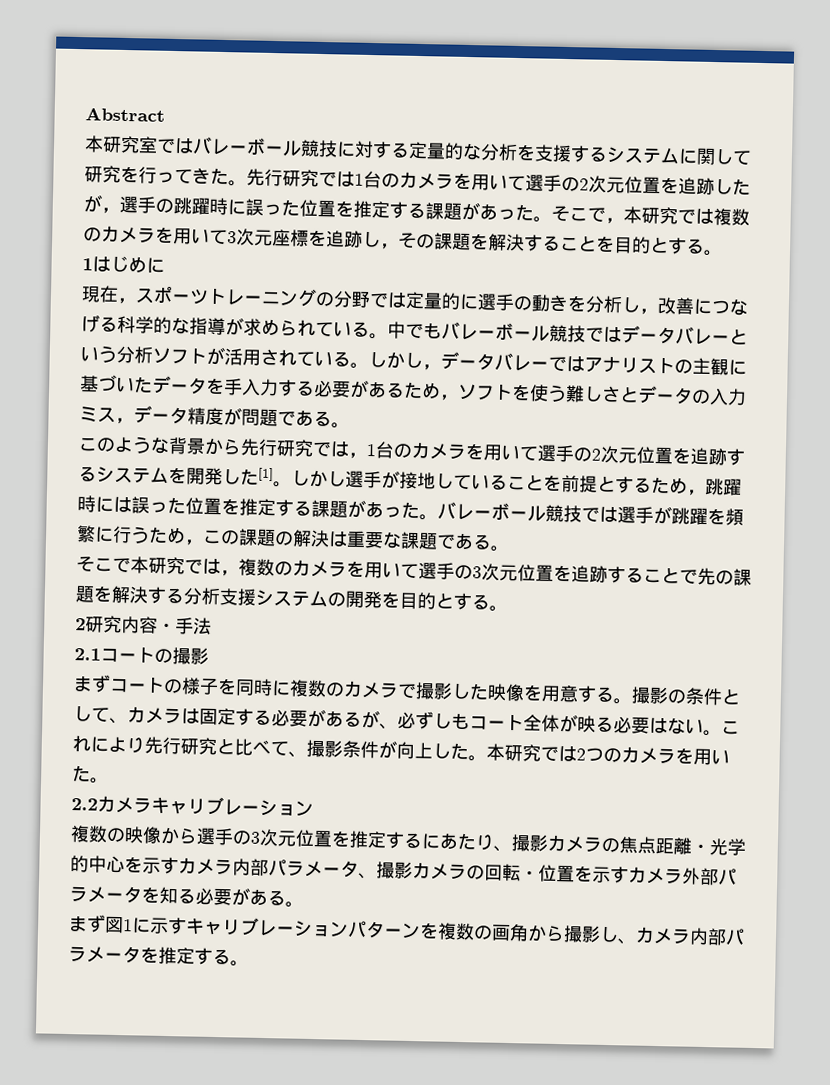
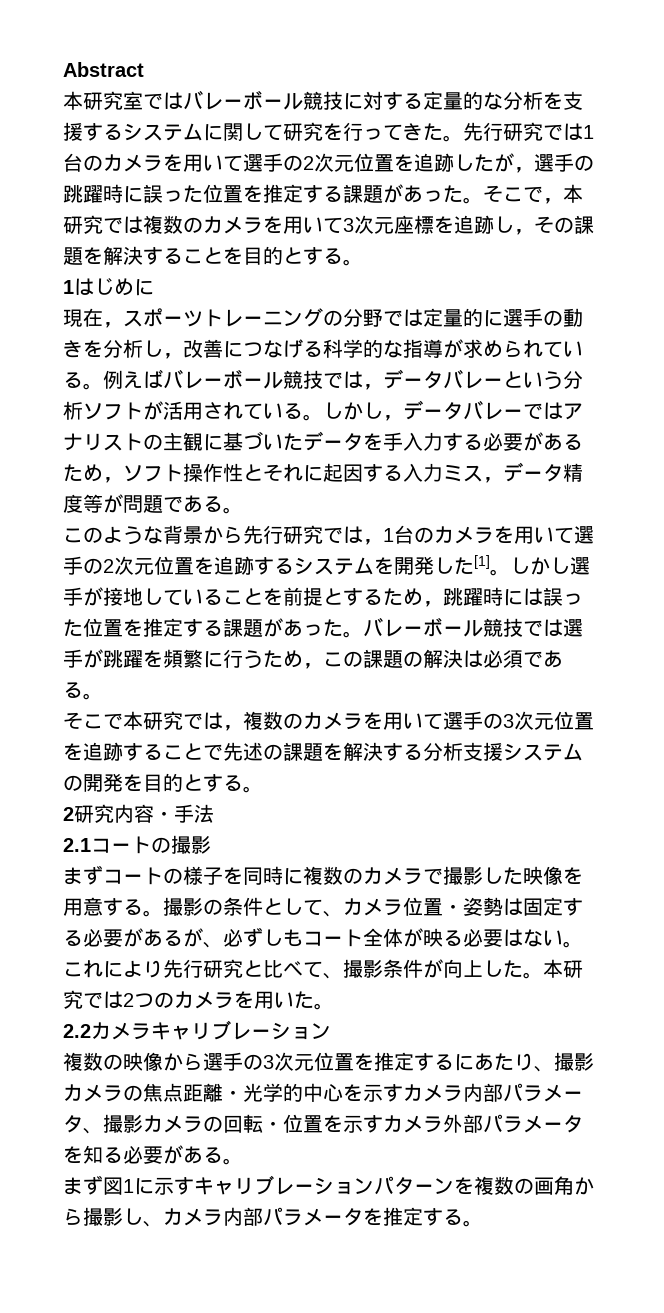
- 中でもバレーボール競技ではデータバレーという分析ソフトが活用されている。
+ 例えばバレーボール競技では，データバレーという分析ソフトが活用されている。
- しかし，データバレーではアナリストの主観に基づいたデータを手入力する必要があるため，ソフトを使う難しさとデータの入力ミス，データ精度が問題である。
+ しかし，データバレーではアナリストの主観に基づいたデータを手入力する必要があるため，ソフト操作性とそれに起因する入力ミス，データ精度等が問題である。
- バレーボール競技では選手が跳躍を頻繁に行うため，この課題の解決は重要な課題である。
+ バレーボール競技では選手が跳躍を頻繁に行うため，この課題の解決は必須である。
- そこで本研究では，複数のカメラを用いて選手の3次元位置を追跡することで先の課題を解決する分析支援システムの開発を目的とする。
+ そこで本研究では，複数のカメラを用いて選手の3次元位置を追跡することで先述の課題を解決する分析支援システムの開発を目的とする。
- 撮影の条件として、カメラは固定する必要があるが、必ずしもコート全体が映る必要はない。
+ 撮影の条件として、カメラ位置・姿勢は固定する必要があるが、必ずしもコート全体が映る必要はない。

